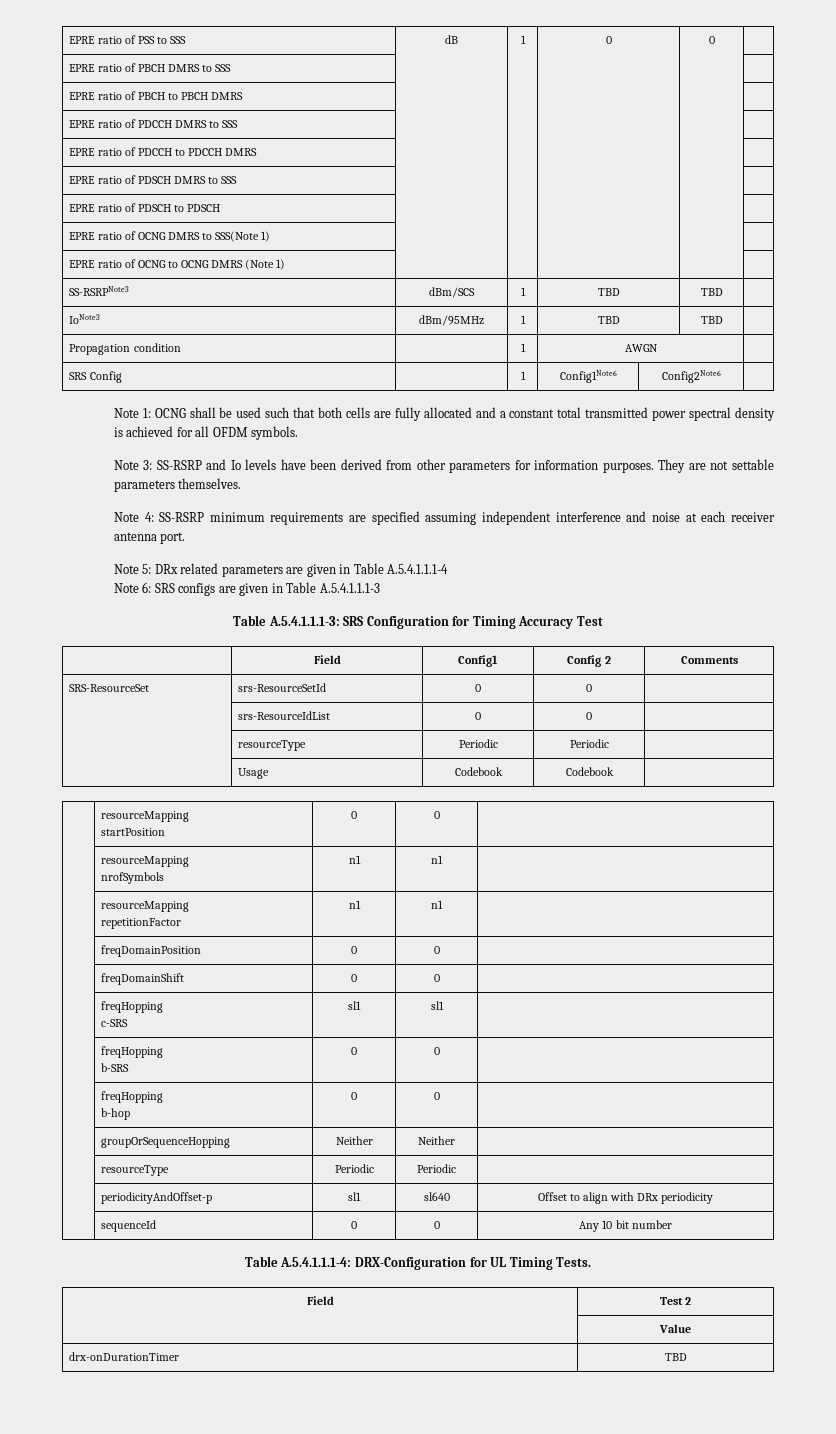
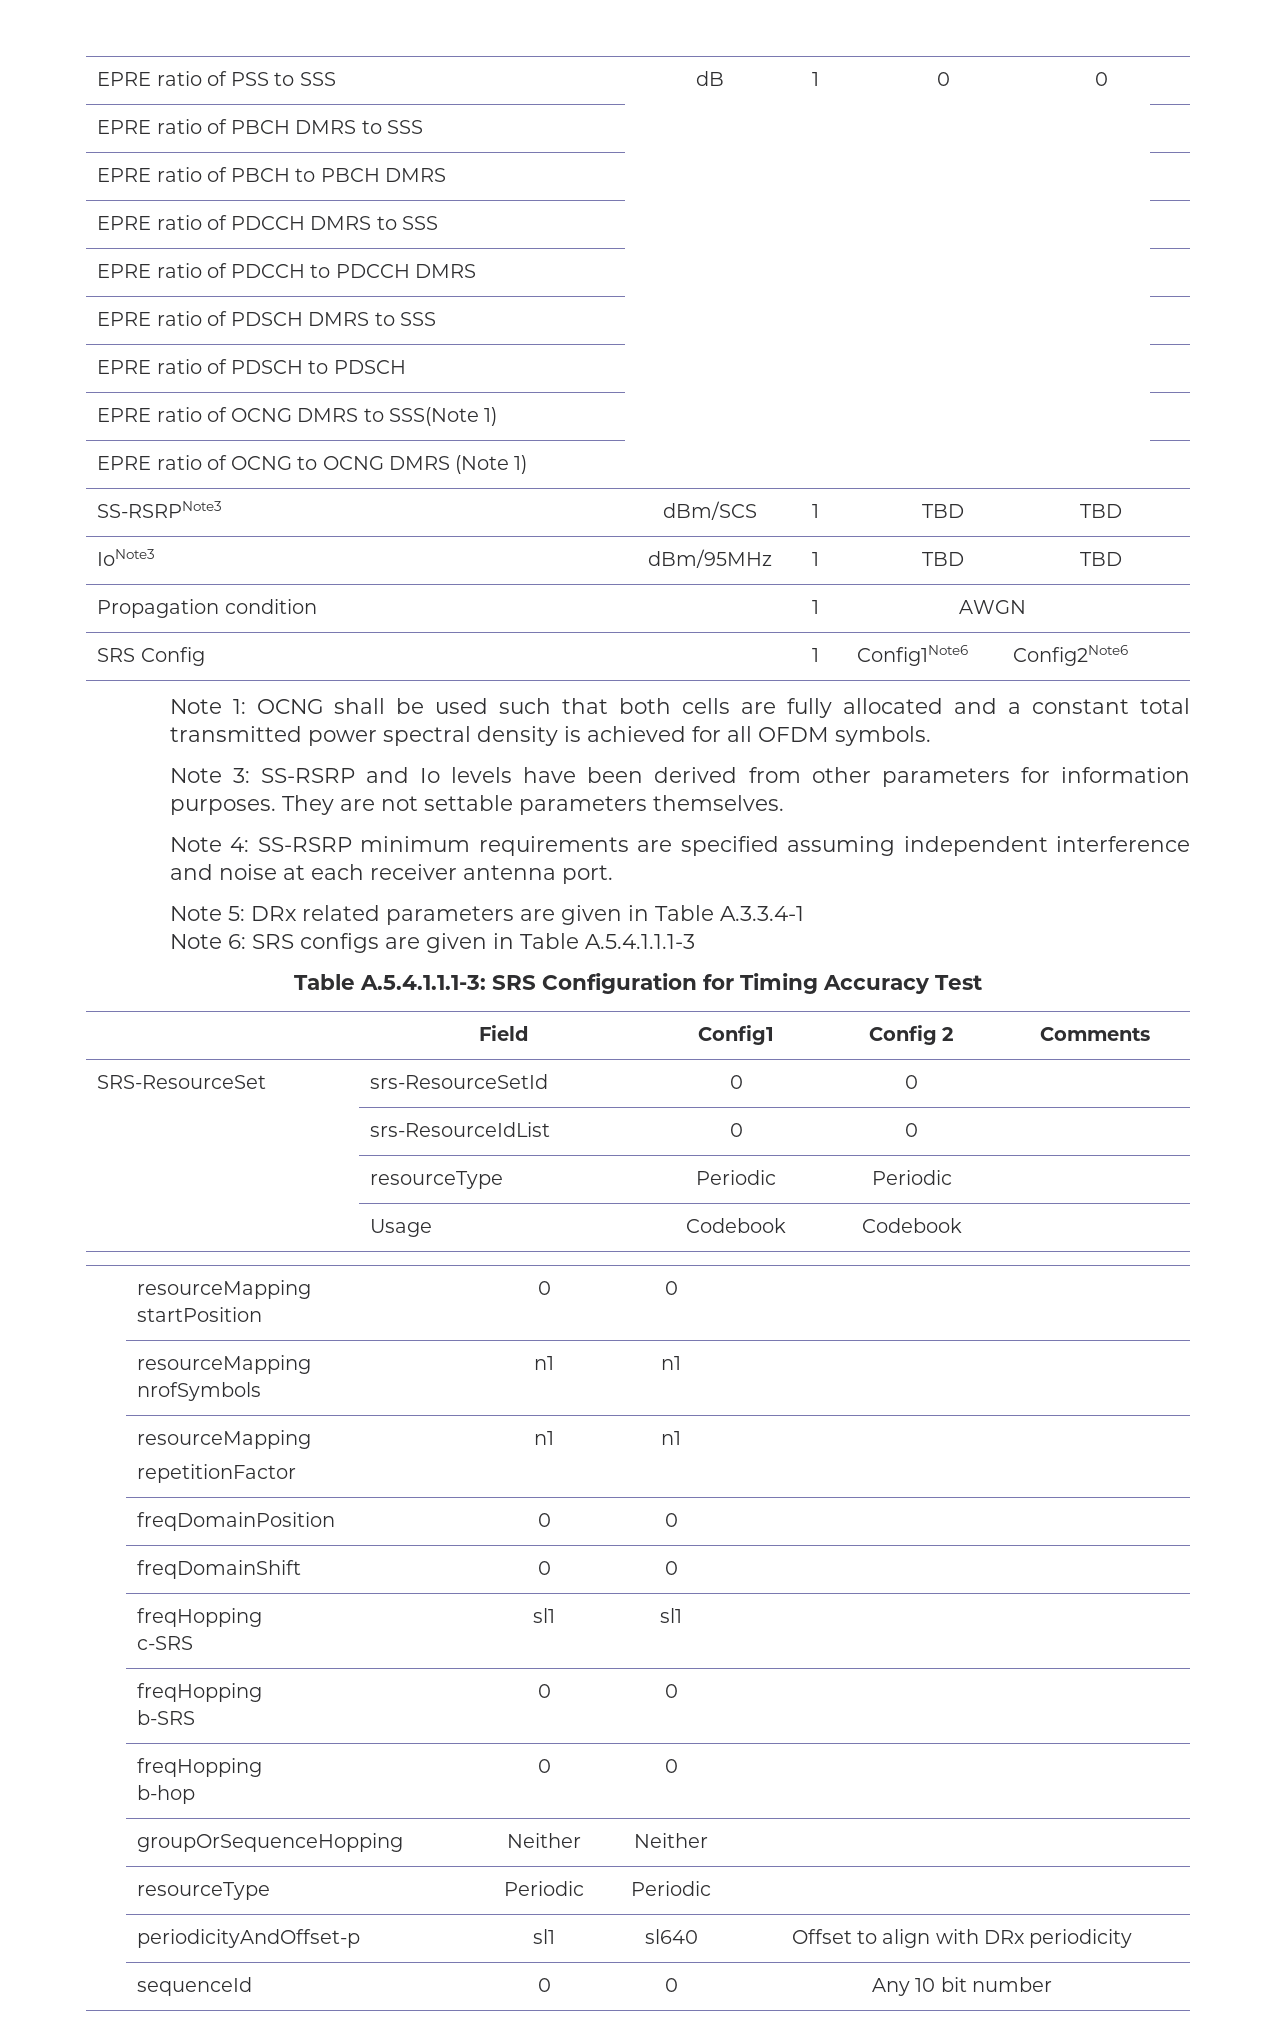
- Note 5: DRx related parameters are given in Table A.5.4.1.1.1-4
+ Note 5: DRx related parameters are given in Table A.3.3.4-1
- Table A.5.4.1.1.1-4: DRX-Configuration for UL Timing Tests.
- Field | Test 2
- | Value
- drx-onDurationTimer | TBD

